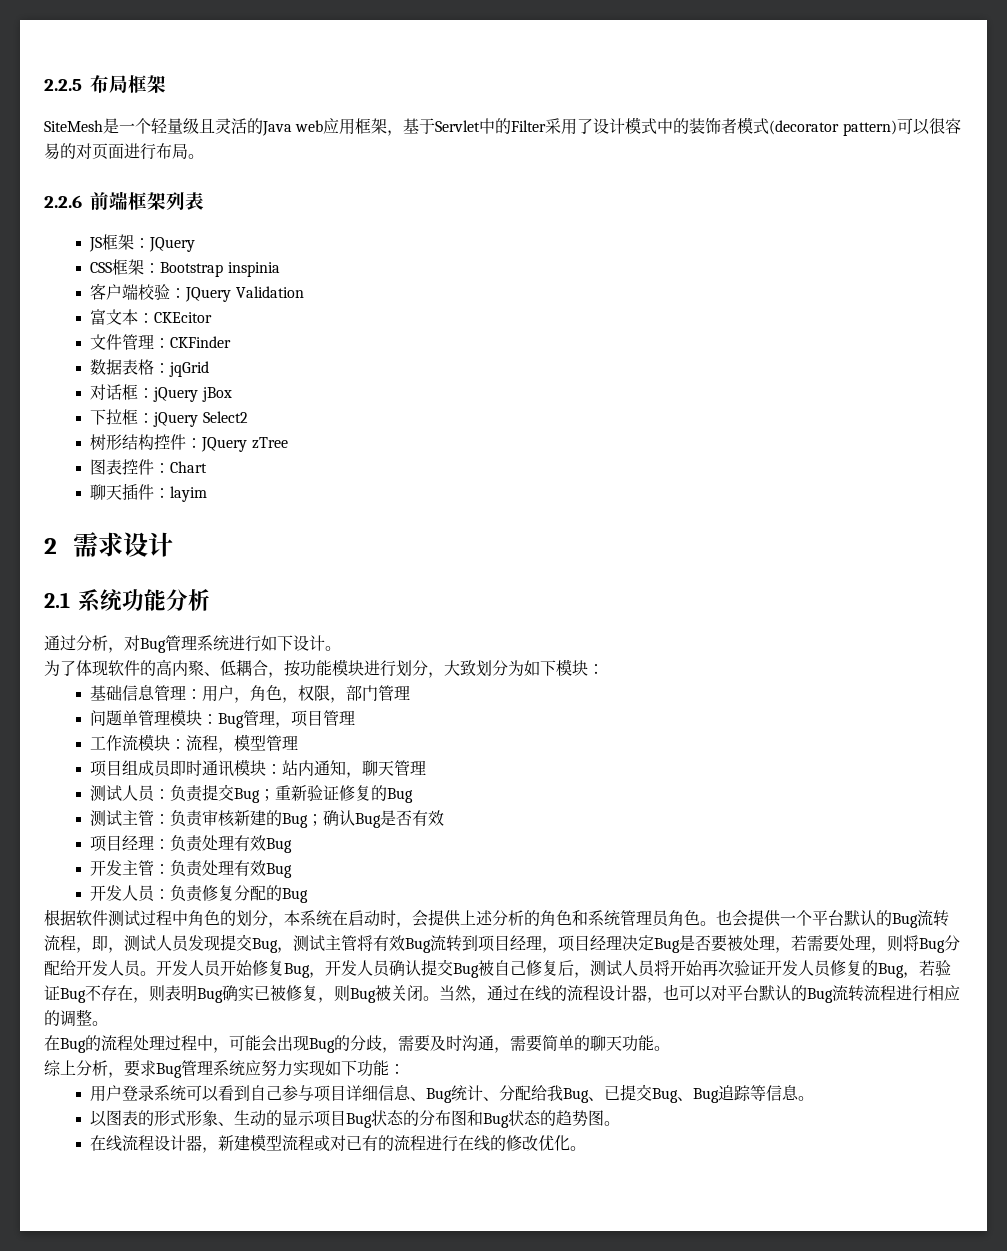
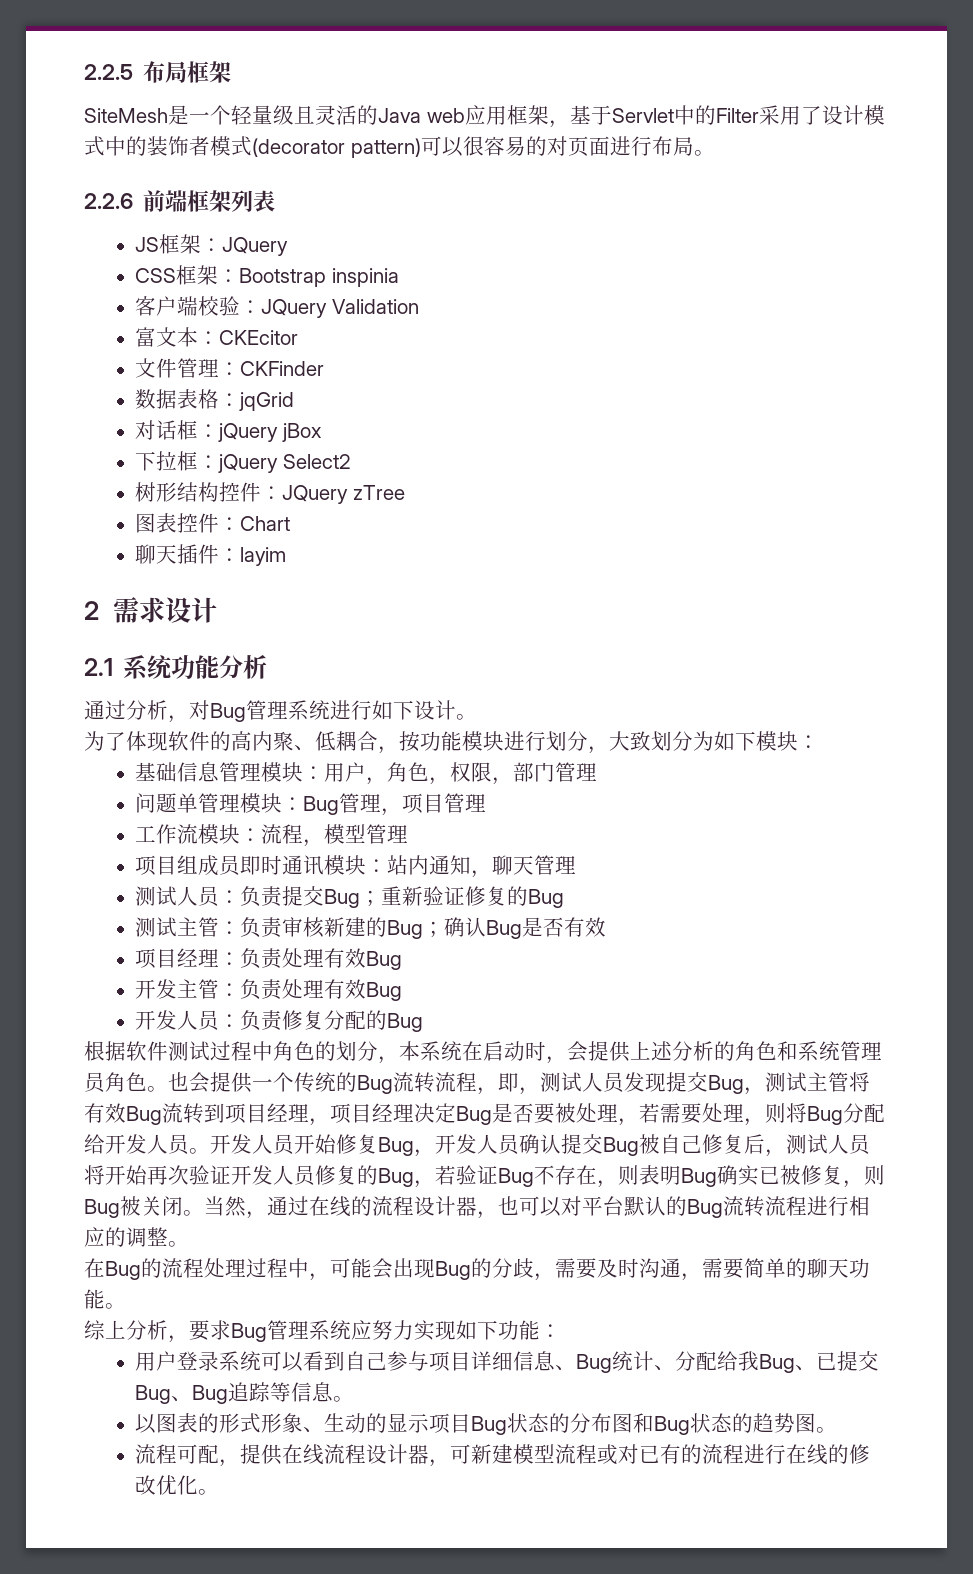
- 基础信息管理：用户，角色，权限，部门管理
+ 基础信息管理模块：用户，角色，权限，部门管理
- 也会提供一个平台默认的Bug流转流程，即，测试人员发现提交Bug，测试主管将有效Bug流转到项目经理，项目经理决定Bug是否要被处理，若需要处理，则将Bug分配给开发人员。
+ 也会提供一个传统的Bug流转流程，即，测试人员发现提交Bug，测试主管将有效Bug流转到项目经理，项目经理决定Bug是否要被处理，若需要处理，则将Bug分配给开发人员。
- 在线流程设计器，新建模型流程或对已有的流程进行在线的修改优化。
+ 流程可配，提供在线流程设计器，可新建模型流程或对已有的流程进行在线的修改优化。

